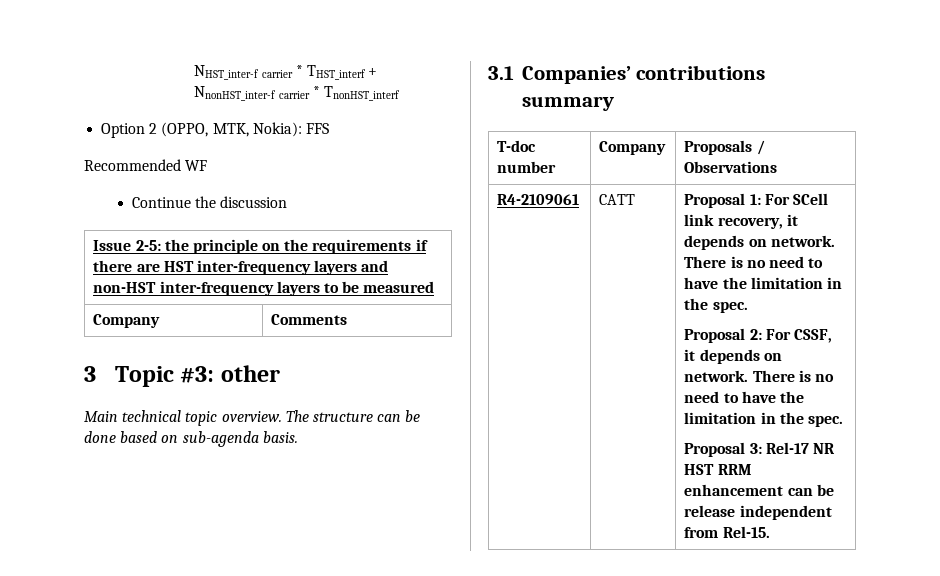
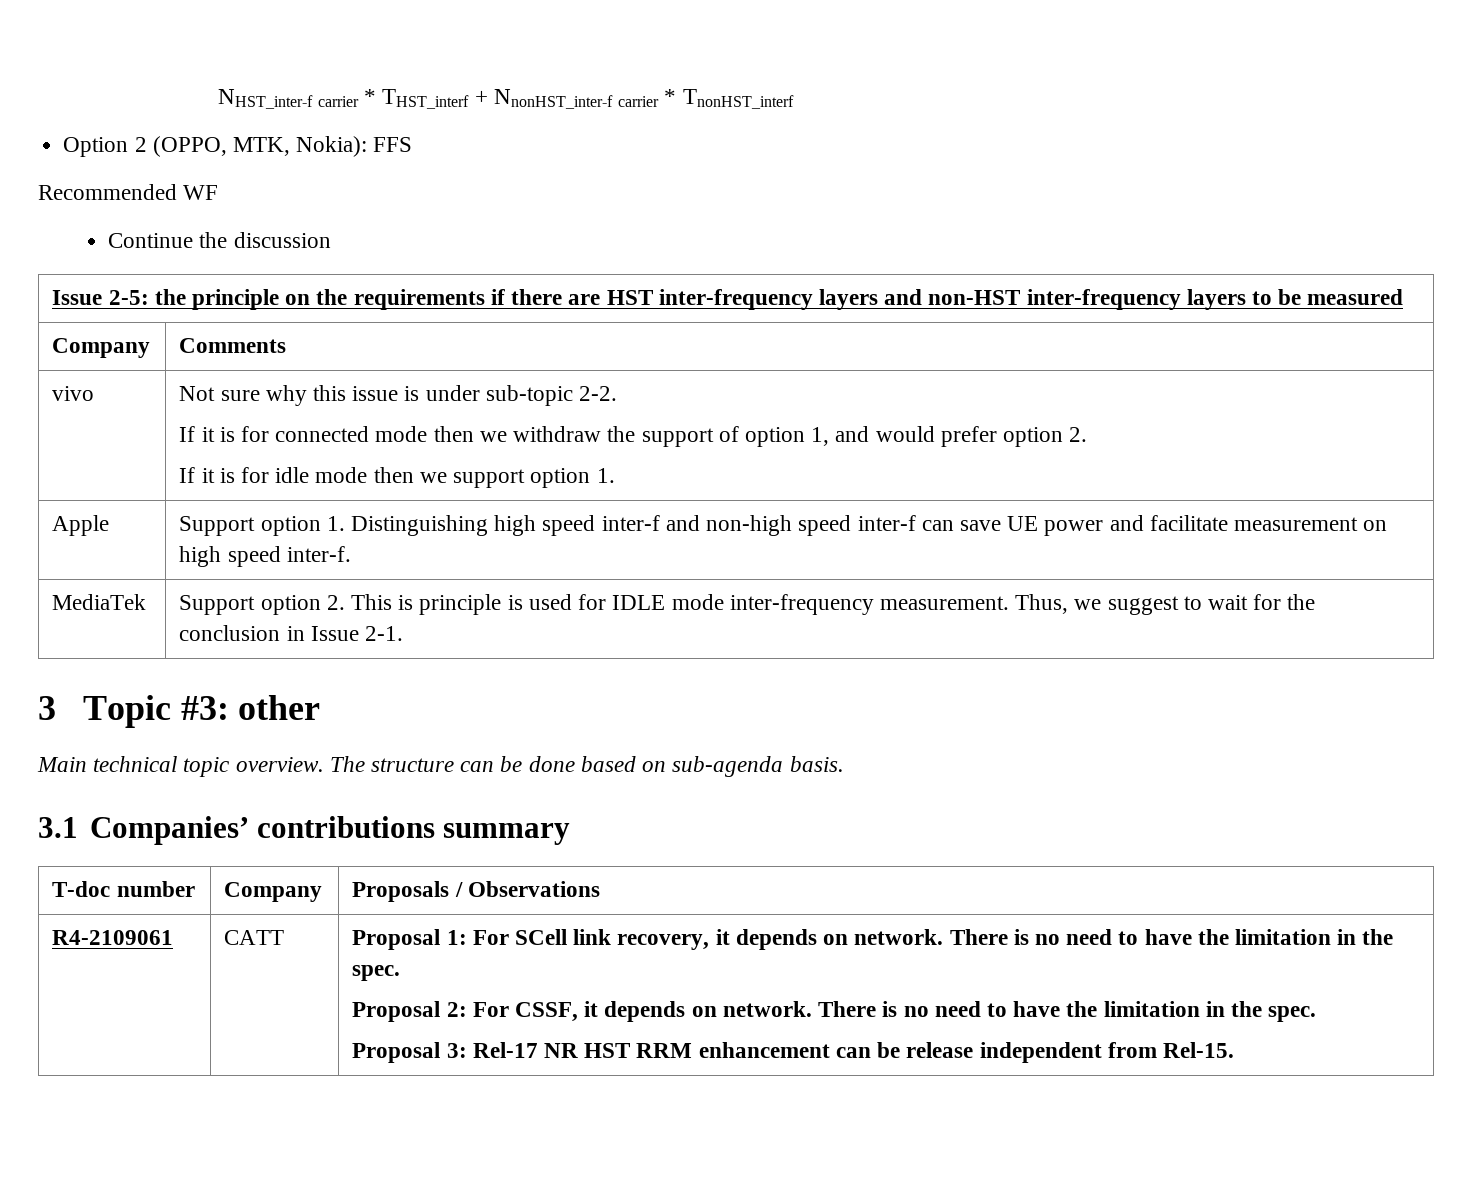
+ vivo | Not sure why this issue is under sub-topic 2-2.
+ If it is for connected mode then we withdraw the support of option 1, and would prefer option 2.
+ If it is for idle mode then we support option 1.
+ Apple | Support option 1. Distinguishing high speed inter-f and non-high speed inter-f can save UE power and facilitate measurement on high speed inter-f.
+ MediaTek | Support option 2. This is principle is used for IDLE mode inter-frequency measurement. Thus, we suggest to wait for the conclusion in Issue 2-1.

